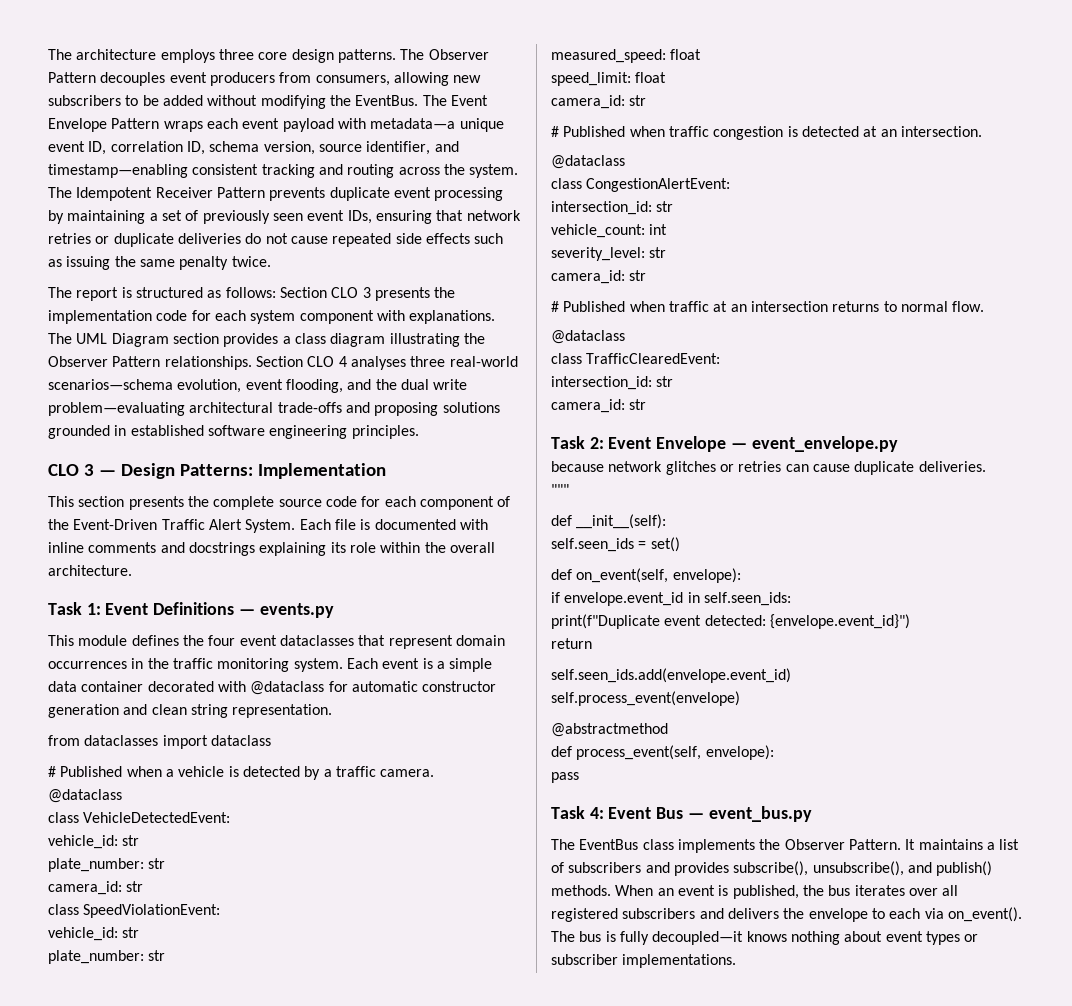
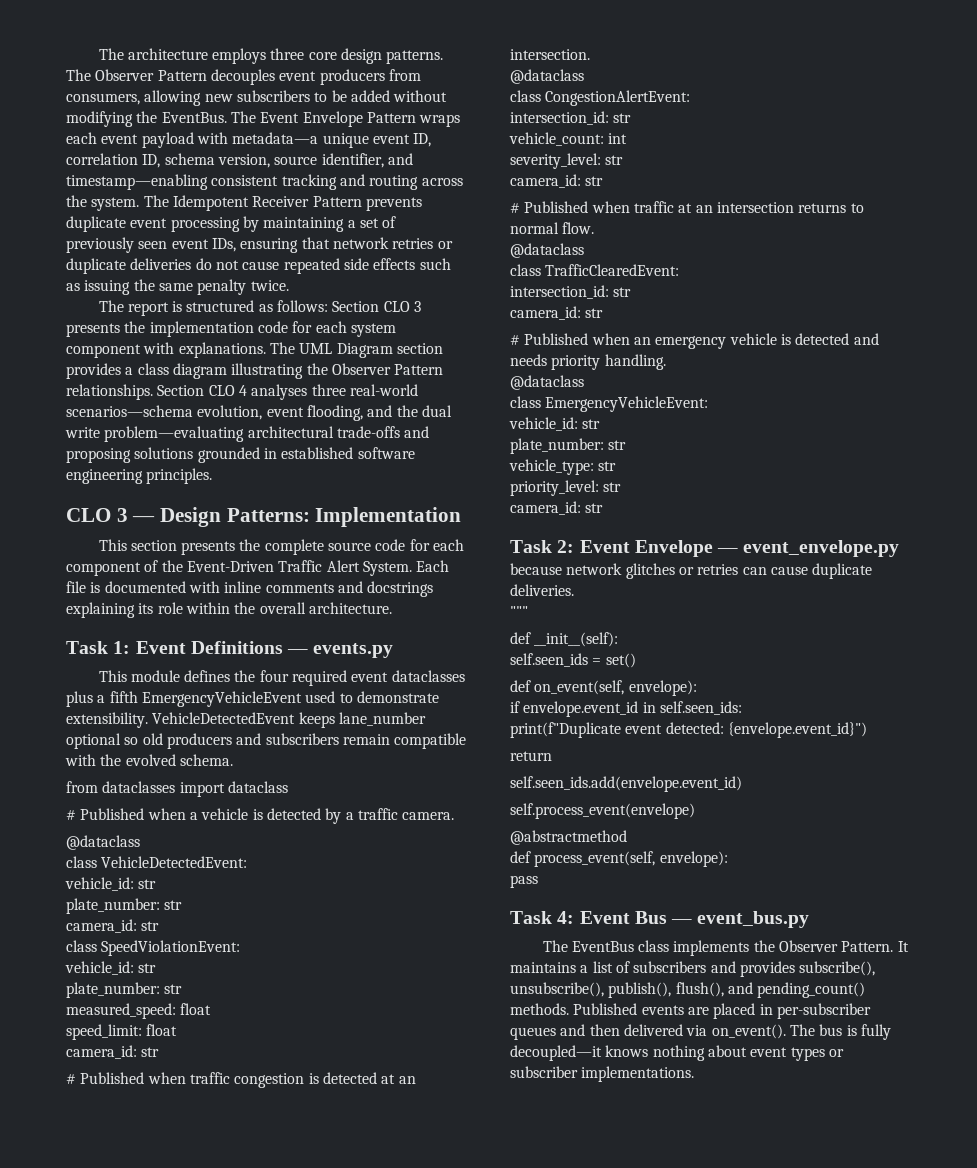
- This module defines the four event dataclasses that represent domain occurrences in the traffic monitoring system. Each event is a simple data container decorated with @dataclass for automatic constructor generation and clean string representation.
+ This module defines the four required event dataclasses plus a fifth EmergencyVehicleEvent used to demonstrate extensibility. VehicleDetectedEvent keeps lane_number optional so old producers and subscribers remain compatible with the evolved schema.
+ # Published when an emergency vehicle is detected and needs priority handling.
+ @dataclass
+ class EmergencyVehicleEvent:
+ vehicle_id: str
+ plate_number: str
+ vehicle_type: str
+ priority_level: str
+ camera_id: str
- It maintains a list of subscribers and provides subscribe(), unsubscribe(), and publish() methods. When an event is published, the bus iterates over all registered subscribers and delivers the envelope to each via on_event().
+ It maintains a list of subscribers and provides subscribe(), unsubscribe(), publish(), flush(), and pending_count() methods. Published events are placed in per-subscriber queues and then delivered via on_event().

